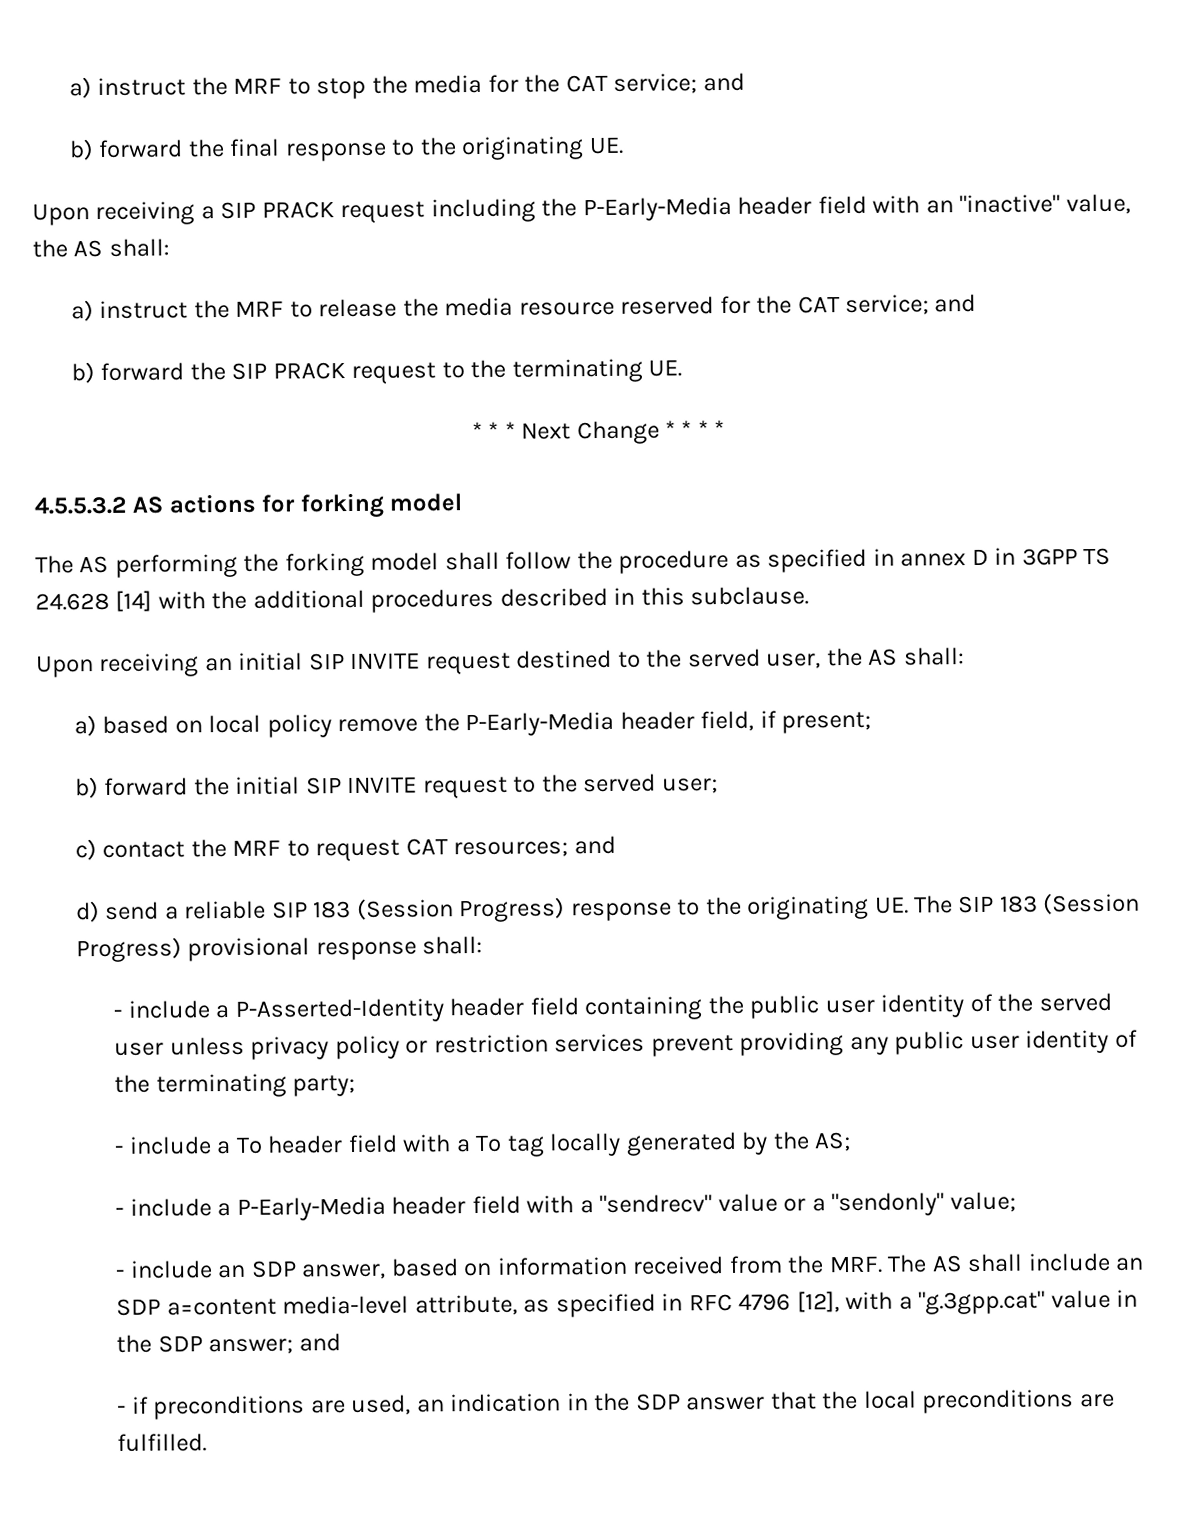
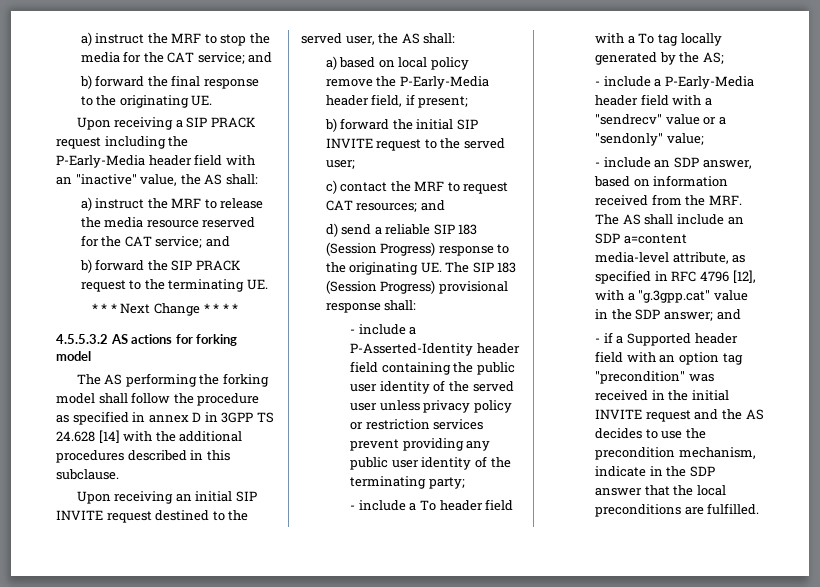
- - if preconditions are used, an indication in the SDP answer that the local preconditions are fulfilled.
+ - if a Supported header field with an option tag "precondition" was received in the initial INVITE request and the AS decides to use the precondition mechanism, indicate in the SDP answer that the local preconditions are fulfilled.

